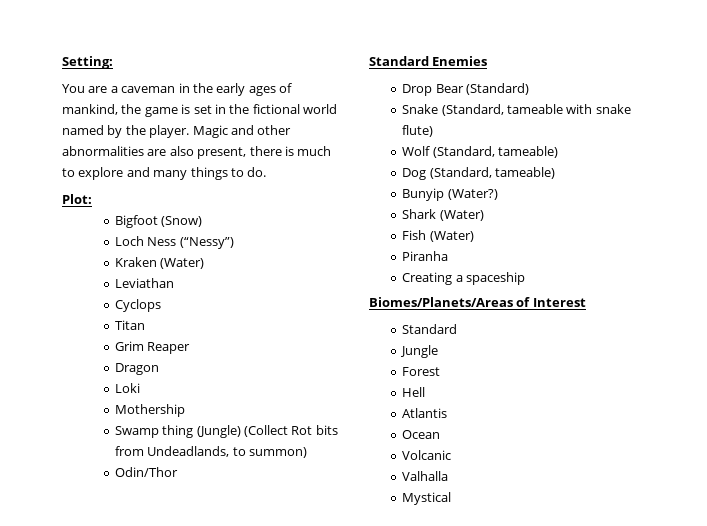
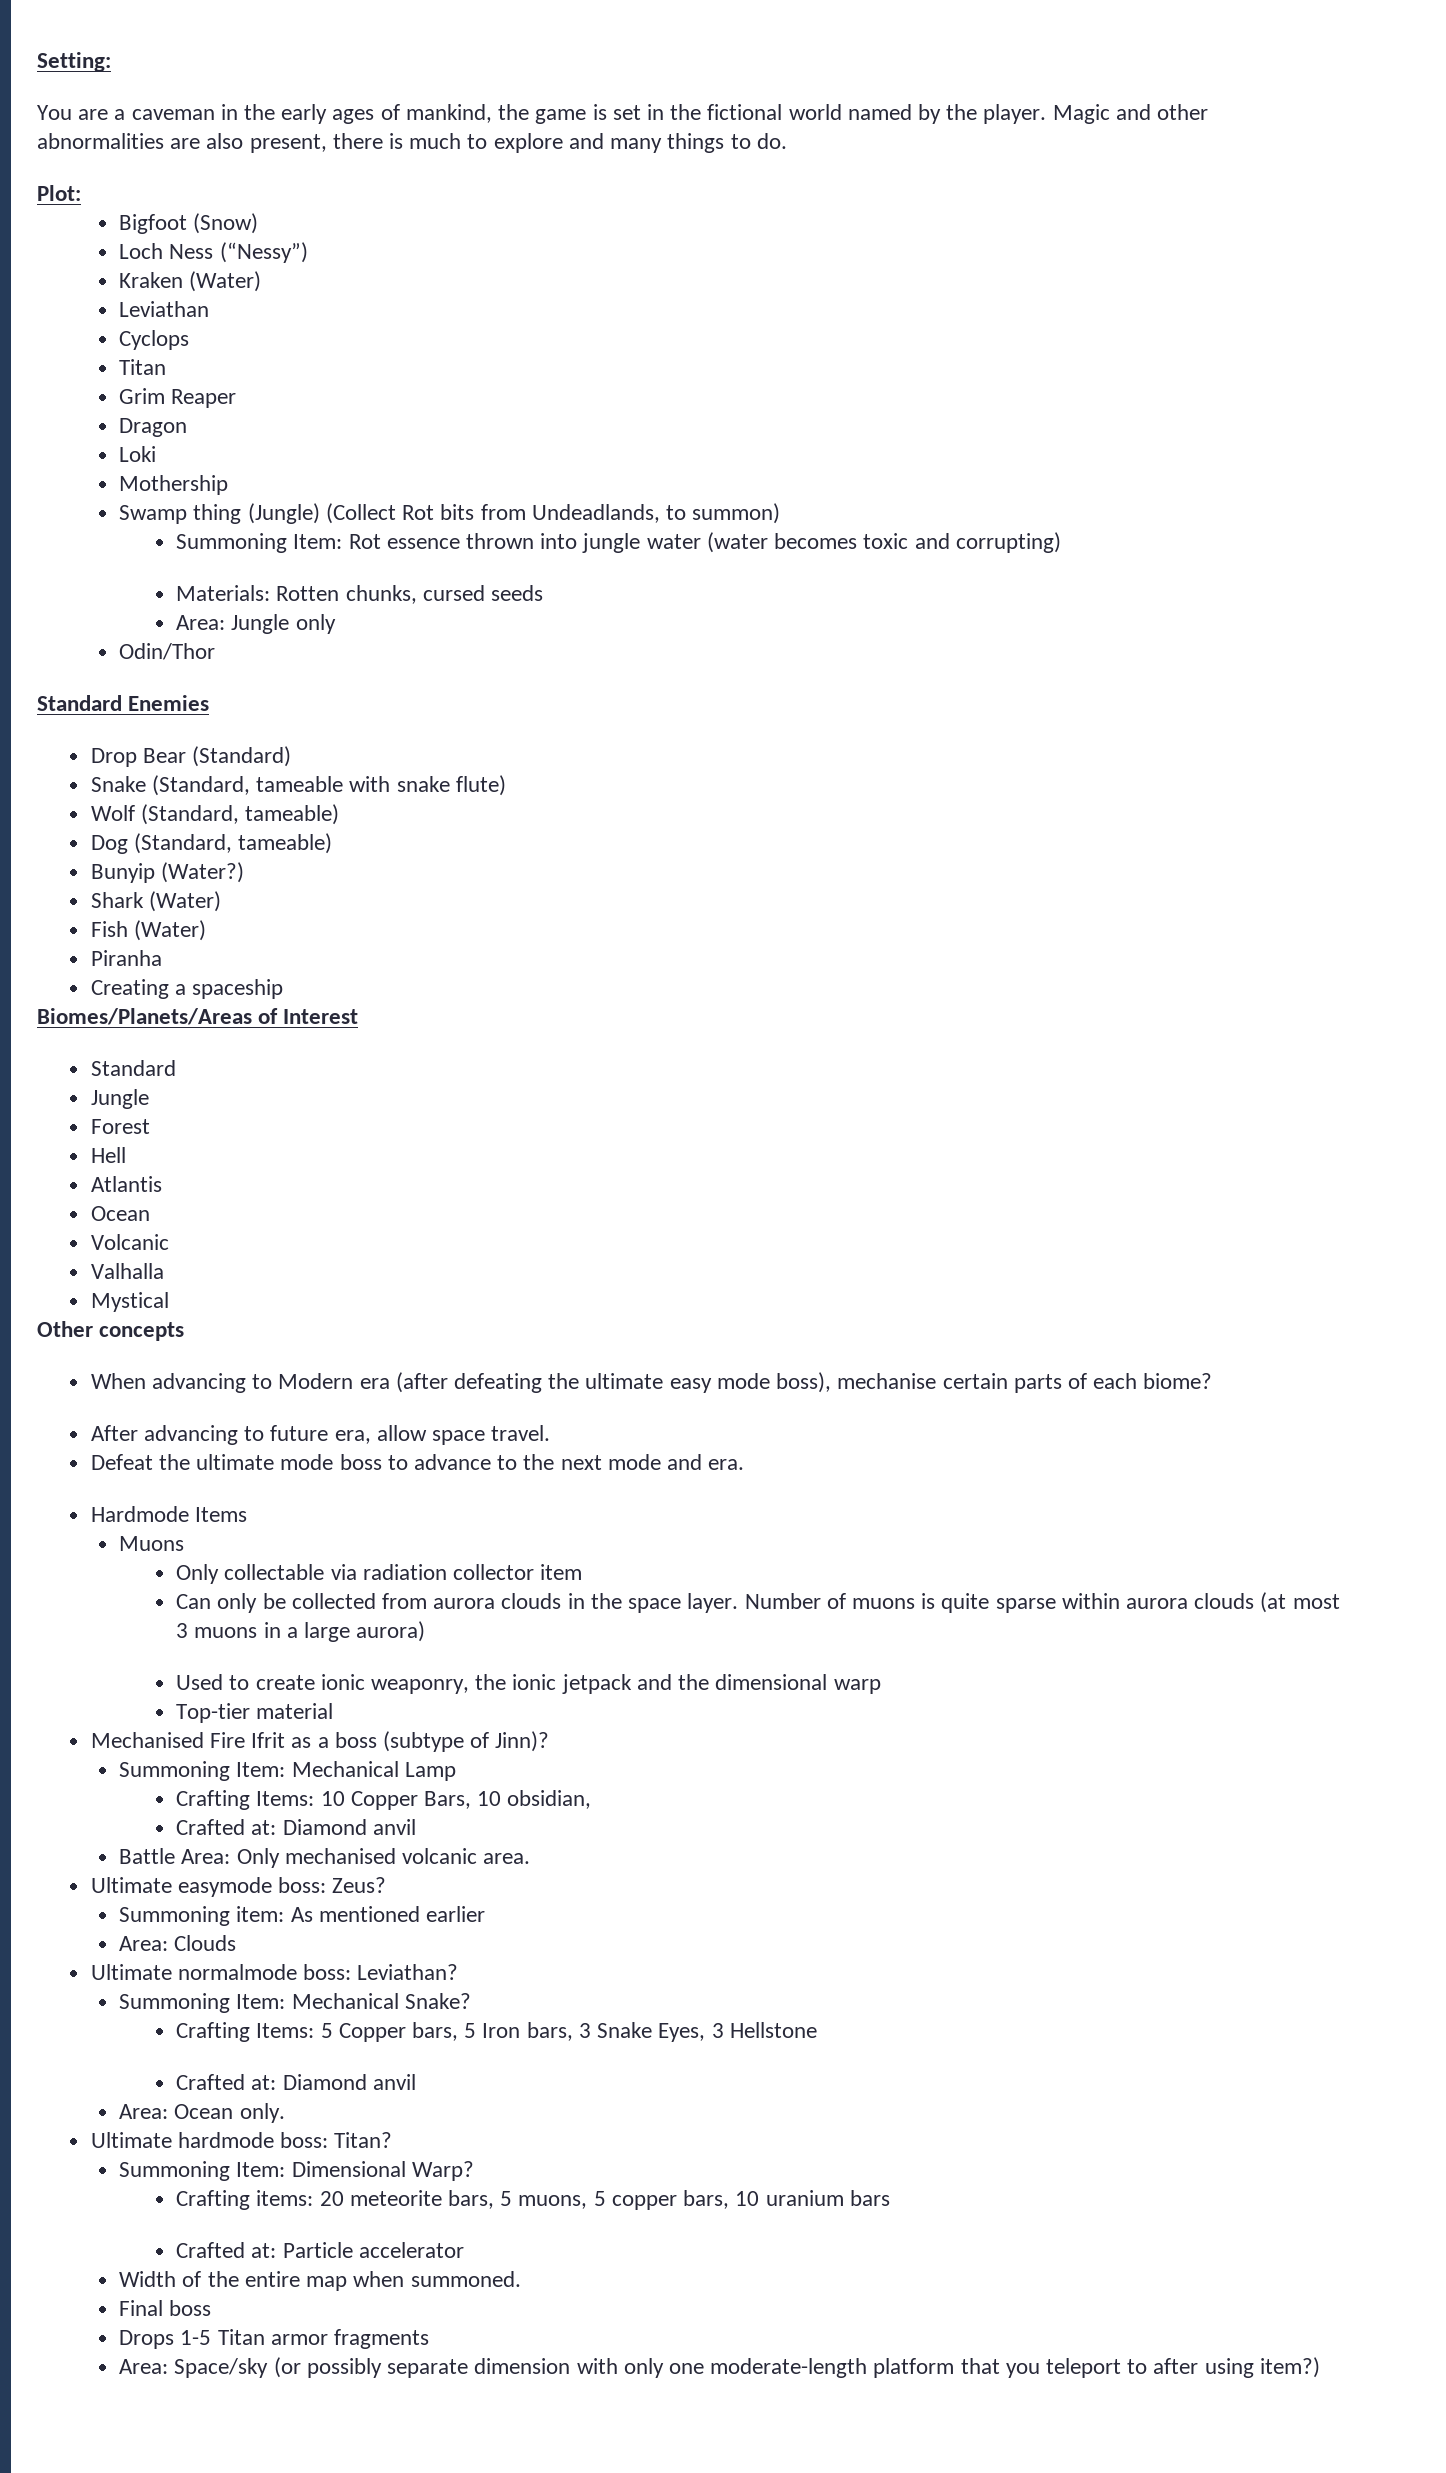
+ Summoning Item: Rot essence thrown into jungle water (water becomes toxic and corrupting)
+ Materials: Rotten chunks, cursed seeds
+ Area: Jungle only
+ Other concepts
+ When advancing to Modern era (after defeating the ultimate easy mode boss), mechanise certain parts of each biome?
+ After advancing to future era, allow space travel.
+ Defeat the ultimate mode boss to advance to the next mode and era.
+ Hardmode Items
+ Muons
+ Only collectable via radiation collector item
+ Can only be collected from aurora clouds in the space layer. Number of muons is quite sparse within aurora clouds (at most 3 muons in a large aurora)
+ Used to create ionic weaponry, the ionic jetpack and the dimensional warp
+ Top-tier material
+ Mechanised Fire Ifrit as a boss (subtype of Jinn)?
+ Summoning Item: Mechanical Lamp
+ Crafting Items: 10 Copper Bars, 10 obsidian,
+ Crafted at: Diamond anvil
+ Battle Area: Only mechanised volcanic area.
+ Ultimate easymode boss: Zeus?
+ Summoning item: As mentioned earlier
+ Area: Clouds
+ Ultimate normalmode boss: Leviathan?
+ Summoning Item: Mechanical Snake?
+ Crafting Items: 5 Copper bars, 5 Iron bars, 3 Snake Eyes, 3 Hellstone
+ Crafted at: Diamond anvil
+ Area: Ocean only.
+ Ultimate hardmode boss: Titan?
+ Summoning Item: Dimensional Warp?
+ Crafting items: 20 meteorite bars, 5 muons, 5 copper bars, 10 uranium bars
+ Crafted at: Particle accelerator
+ Width of the entire map when summoned.
+ Final boss
+ Drops 1-5 Titan armor fragments
+ Area: Space/sky (or possibly separate dimension with only one moderate-length platform that you teleport to after using item?)

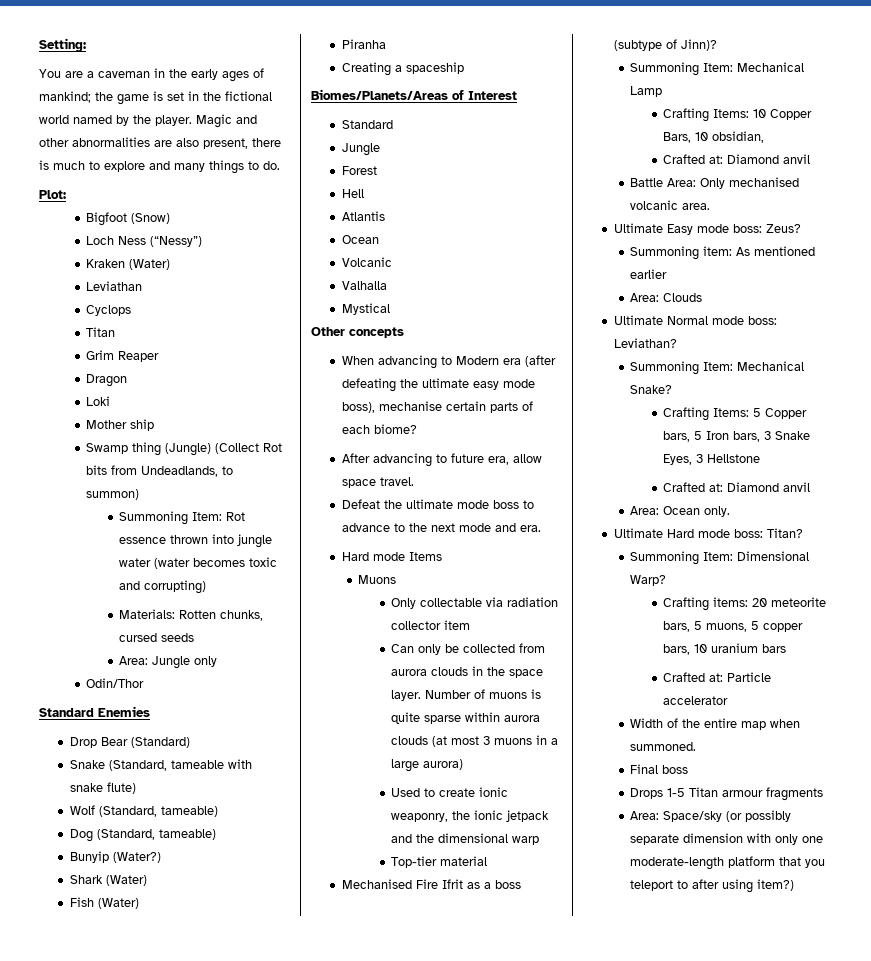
- You are a caveman in the early ages of mankind, the game is set in the fictional world named by the player.
+ You are a caveman in the early ages of mankind; the game is set in the fictional world named by the player.
- Mothership
+ Mother ship
- Hardmode Items
+ Hard mode Items
- Ultimate easymode boss: Zeus?
+ Ultimate Easy mode boss: Zeus?
- Ultimate normalmode boss: Leviathan?
+ Ultimate Normal mode boss: Leviathan?
- Ultimate hardmode boss: Titan?
+ Ultimate Hard mode boss: Titan?
- Drops 1-5 Titan armor fragments
+ Drops 1-5 Titan armour fragments

